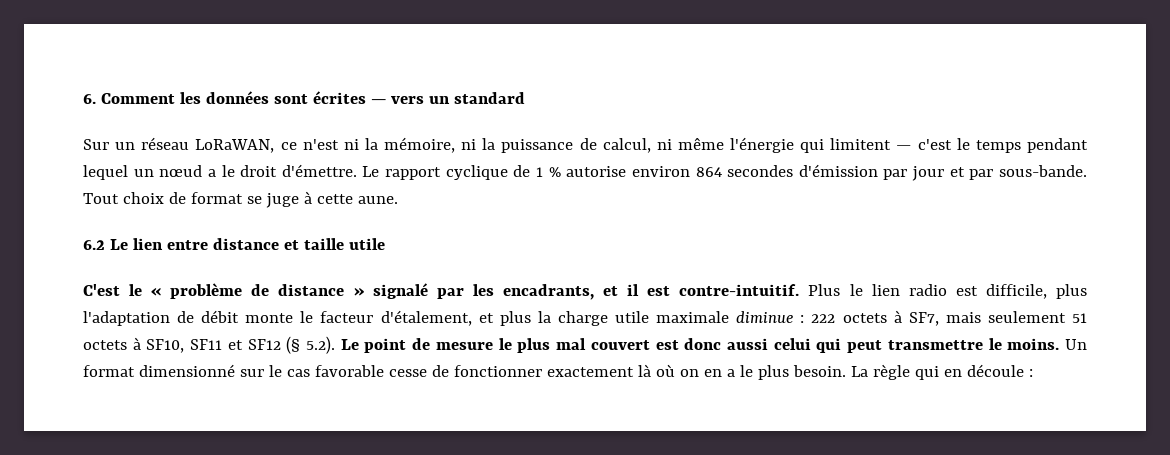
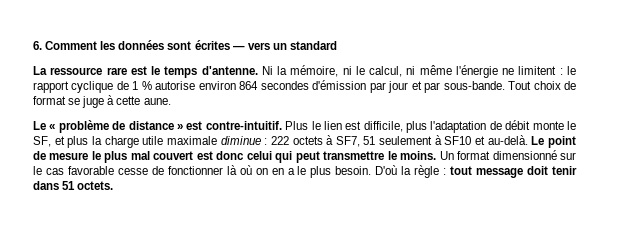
- Sur un réseau LoRaWAN, ce n'est ni la mémoire, ni la puissance de calcul, ni même l'énergie qui limitent — c'est le temps pendant lequel un nœud a le droit d'émettre. Le rapport cyclique de 1 % autorise environ 864 secondes d'émission par jour et par sous-bande.
+ La ressource rare est le temps d'antenne. Ni la mémoire, ni le calcul, ni même l'énergie ne limitent : le rapport cyclique de 1 % autorise environ 864 secondes d'émission par jour et par sous-bande.
- 6.2 Le lien entre distance et taille utile
- C'est le « problème de distance » signalé par les encadrants, et il est contre-intuitif.
+ Le « problème de distance » est contre-intuitif.
- Plus le lien radio est difficile, plus l'adaptation de débit monte le facteur d'étalement, et plus la charge utile maximale diminue : 222 octets à SF7, mais seulement 51 octets à SF10, SF11 et SF12 (§ 5.2). Le point de mesure le plus mal couvert est donc aussi celui qui peut transmettre le moins.
+ Plus le lien est difficile, plus l'adaptation de débit monte le SF, et plus la charge utile maximale diminue : 222 octets à SF7, 51 seulement à SF10 et au-delà. Le point de mesure le plus mal couvert est donc celui qui peut transmettre le moins.
- Un format dimensionné sur le cas favorable cesse de fonctionner exactement là où on en a le plus besoin.
+ Un format dimensionné sur le cas favorable cesse de fonctionner là où on en a le plus besoin.
- La règle qui en découle :
+ D'où la règle : tout message doit tenir dans 51 octets.

